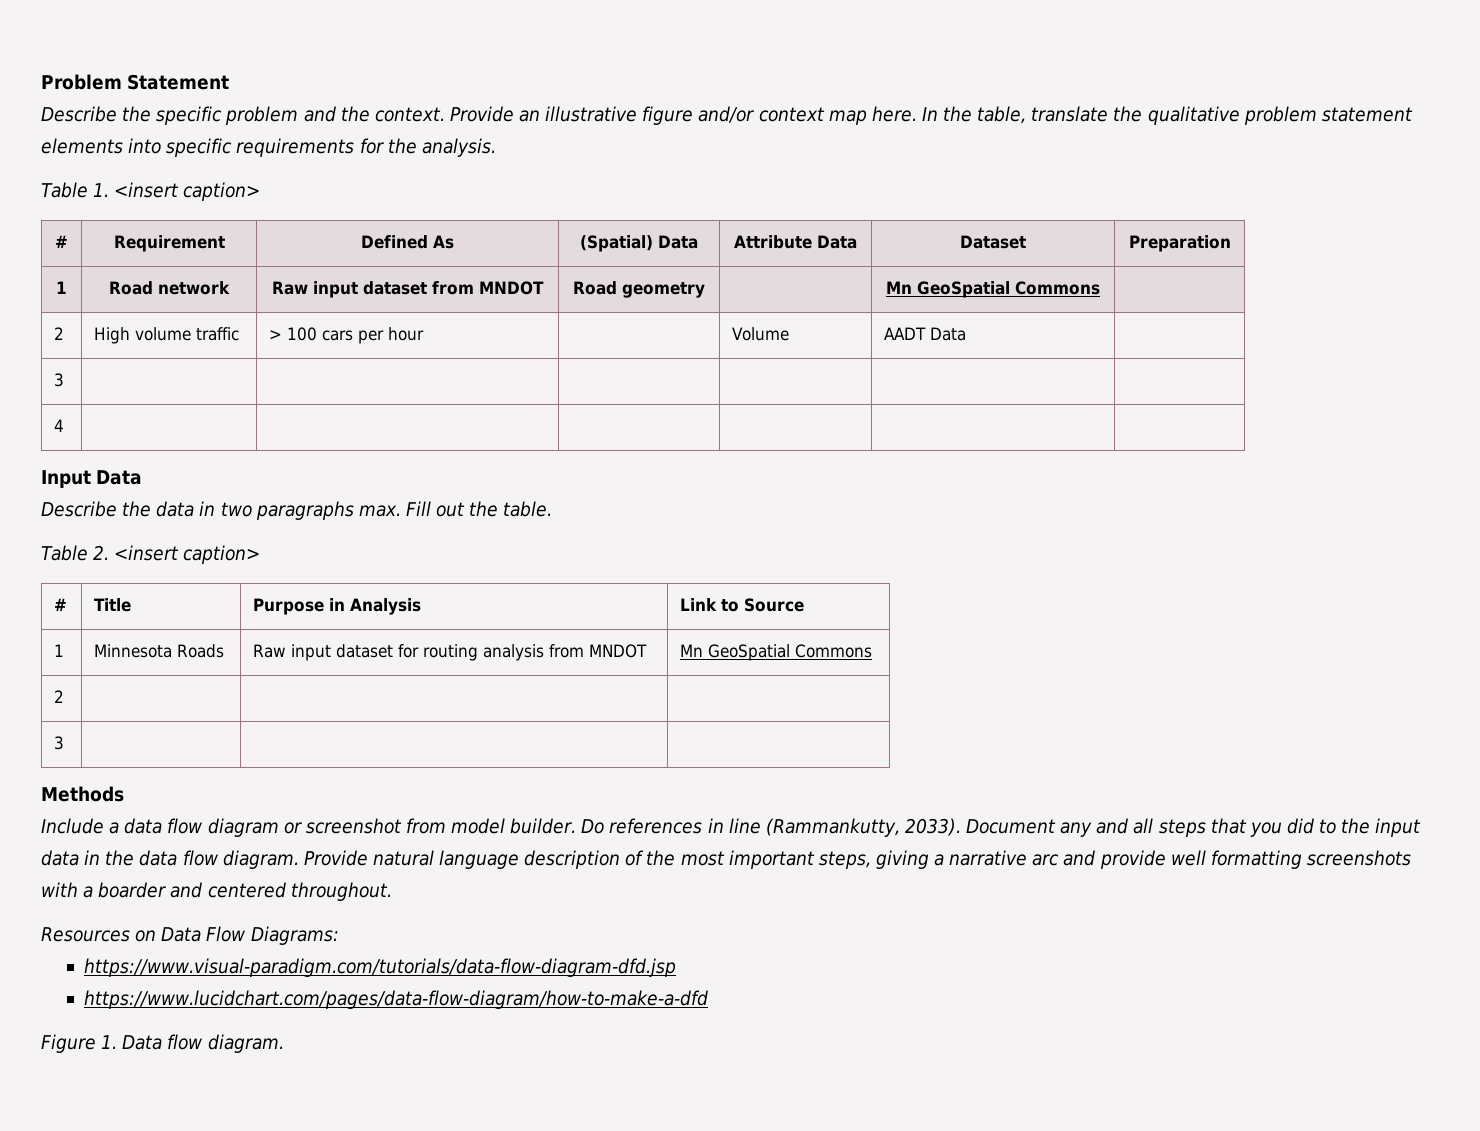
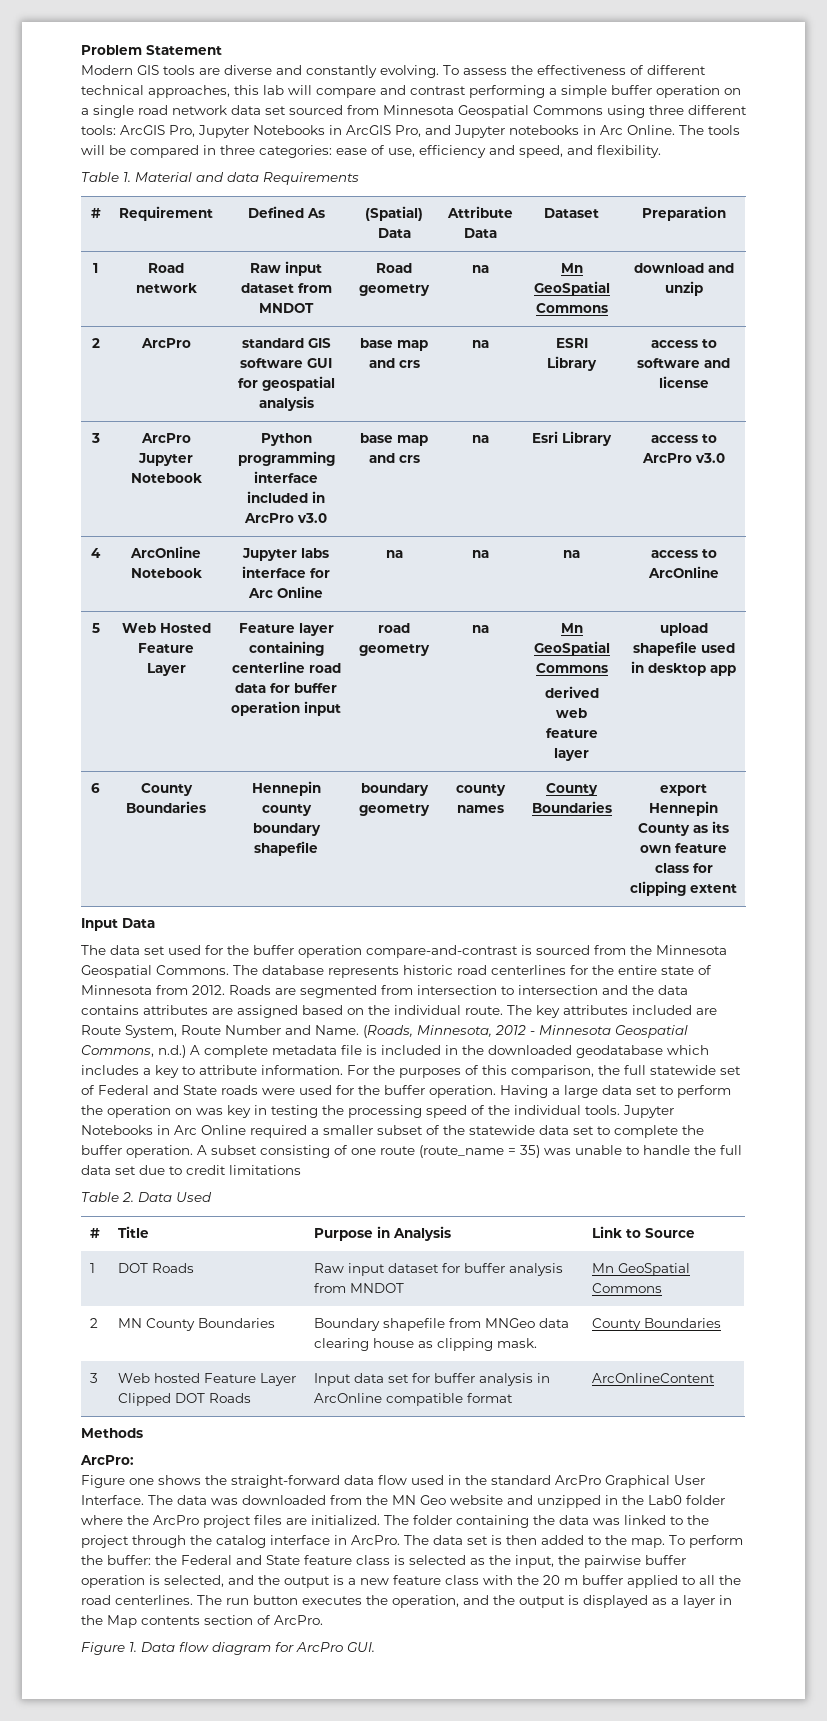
- Describe the specific problem and the context. Provide an illustrative figure and/or context map here. In the table, translate the qualitative problem statement elements into specific requirements for the analysis.
- Table 1. <insert caption>
+ Modern GIS tools are diverse and constantly evolving. To assess the effectiveness of different technical approaches, this lab will compare and contrast performing a simple buffer operation on a single road network data set sourced from Minnesota Geospatial Commons using three different tools: ArcGIS Pro, Jupyter Notebooks in ArcGIS Pro, and Jupyter notebooks in Arc Online. The tools will be compared in three categories: ease of use, efficiency and speed, and flexibility.
+ Table 1. Material and data Requirements
- 1 | Road network | Raw input dataset from MNDOT | Road geometry | | Mn GeoSpatial Commons |
- 2 | High volume traffic | > 100 cars per hour | | Volume | AADT Data |
- 3 | | | | | |
- 4 | | | | | |
+ 1 | Road network | Raw input dataset from MNDOT | Road geometry | na | Mn GeoSpatial Commons | download and unzip
+ 2 | ArcPro | standard GIS software GUI for geospatial analysis | base map and crs | na | ESRI Library | access to software and license
+ 3 | ArcPro Jupyter Notebook | Python programming interface included in ArcPro v3.0 | base map and crs | na | Esri Library | access to ArcPro v3.0
+ 4 | ArcOnline Notebook | Jupyter labs interface for Arc Online | na | na | na | access to ArcOnline
+ 5 | Web Hosted Feature Layer | Feature layer containing centerline road data for buffer operation input | road geometry | na | Mn GeoSpatial Commons
+ derived web feature layer | upload shapefile used in desktop app
+ 6 | County Boundaries | Hennepin county boundary shapefile | boundary geometry | county names | County Boundaries | export Hennepin County as its own feature class for clipping extent
  Input Data
- Describe the data in two paragraphs max. Fill out the table.
+ The data set used for the buffer operation compare-and-contrast is sourced from the Minnesota Geospatial Commons. The database represents historic road centerlines for the entire state of Minnesota from 2012. Roads are segmented from intersection to intersection and the data contains attributes are assigned based on the individual route. The key attributes included are Route System, Route Number and Name. (Roads, Minnesota, 2012 - Minnesota Geospatial Commons, n.d.) A complete metadata file is included in the downloaded geodatabase which includes a key to attribute information. For the purposes of this comparison, the full statewide set of Federal and State roads were used for the buffer operation. Having a large data set to perform the operation on was key in testing the processing speed of the individual tools. Jupyter Notebooks in Arc Online required a smaller subset of the statewide data set to complete the buffer operation. A subset consisting of one route (route_name = 35) was unable to handle the full data set due to credit limitations
- Table 2. <insert caption>
+ Table 2. Data Used
- 1 | Minnesota Roads | Raw input dataset for routing analysis from MNDOT | Mn GeoSpatial Commons
+ 1 | DOT Roads | Raw input dataset for buffer analysis from MNDOT | Mn GeoSpatial Commons
- 2 | | |
- 3 | | |
+ 2 | MN County Boundaries | Boundary shapefile from MNGeo data clearing house as clipping mask. | County Boundaries
+ 3 | Web hosted Feature Layer Clipped DOT Roads | Input data set for buffer analysis in ArcOnline compatible format | ArcOnlineContent
  Methods
- Include a data flow diagram or screenshot from model builder. Do references in line (Rammankutty, 2033). Document any and all steps that you did to the input data in the data flow diagram. Provide natural language description of the most important steps, giving a narrative arc and provide well formatting screenshots with a boarder and centered throughout.
- Resources on Data Flow Diagrams:
- https://www.visual-paradigm.com/tutorials/data-flow-diagram-dfd.jsp
- https://www.lucidchart.com/pages/data-flow-diagram/how-to-make-a-dfd
+ ArcPro:
+ Figure one shows the straight-forward data flow used in the standard ArcPro Graphical User Interface. The data was downloaded from the MN Geo website and unzipped in the Lab0 folder where the ArcPro project files are initialized. The folder containing the data was linked to the project through the catalog interface in ArcPro. The data set is then added to the map. To perform the buffer: the Federal and State feature class is selected as the input, the pairwise buffer operation is selected, and the output is a new feature class with the 20 m buffer applied to all the road centerlines. The run button executes the operation, and the output is displayed as a layer in the Map contents section of ArcPro.
- Figure 1. Data flow diagram.
+ Figure 1. Data flow diagram for ArcPro GUI.

